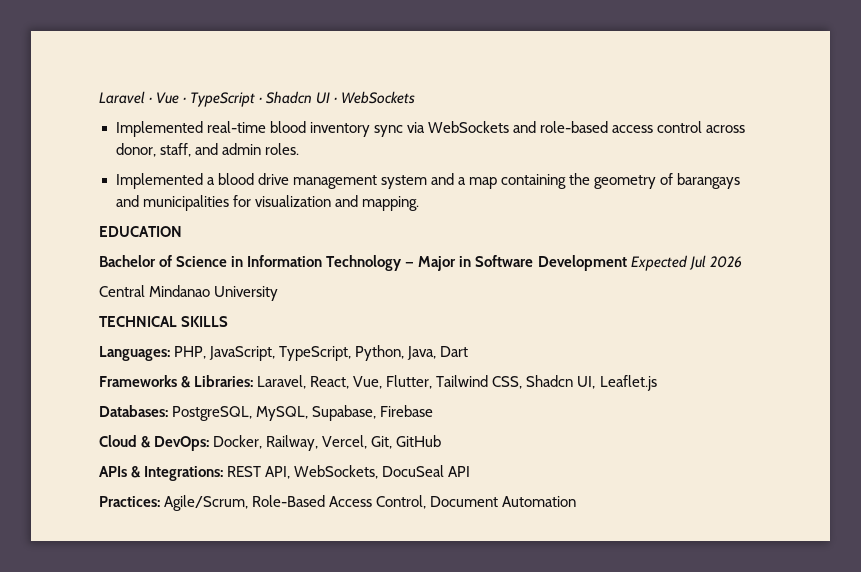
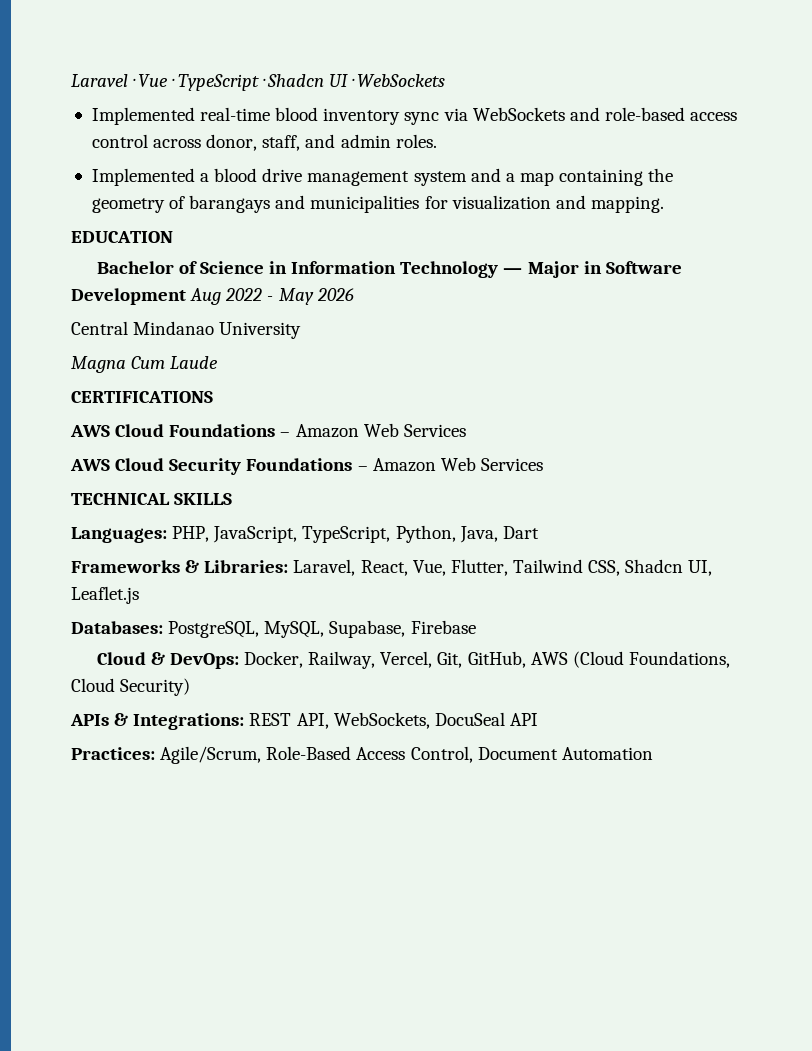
- Bachelor of Science in Information Technology — Major in Software Development Expected Jul 2026
+ Bachelor of Science in Information Technology — Major in Software Development Aug 2022 - May 2026
+ Magna Cum Laude
+ CERTIFICATIONS
+ AWS Cloud Foundations – Amazon Web Services
+ AWS Cloud Security Foundations – Amazon Web Services
- Cloud & DevOps: Docker, Railway, Vercel, Git, GitHub
+ Cloud & DevOps: Docker, Railway, Vercel, Git, GitHub, AWS (Cloud Foundations, Cloud Security)

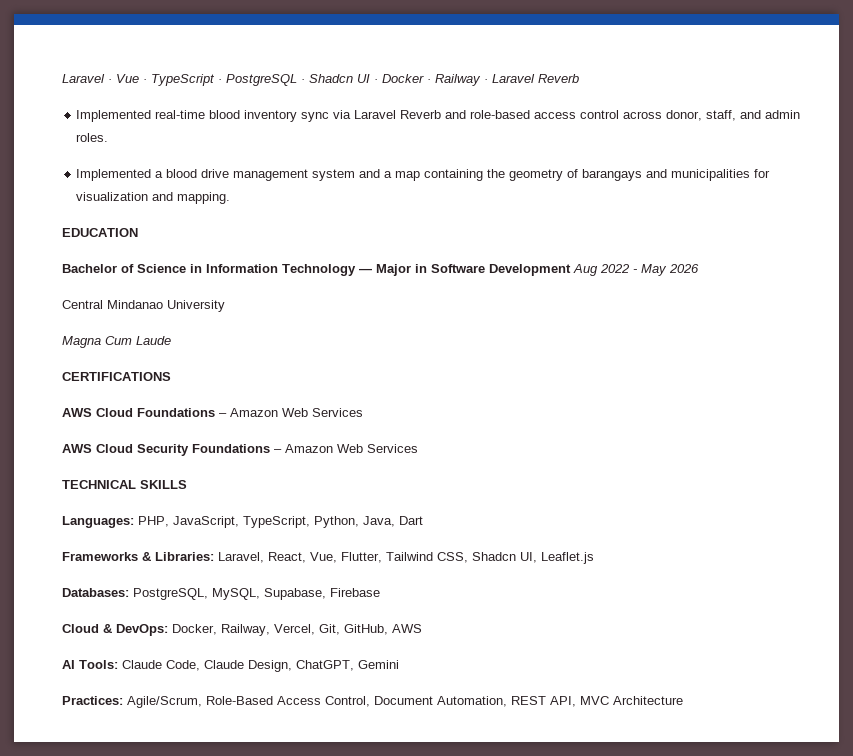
- Laravel · Vue · TypeScript · Shadcn UI · WebSockets
+ Laravel · Vue · TypeScript · PostgreSQL · Shadcn UI · Docker · Railway · Laravel Reverb
- Implemented real-time blood inventory sync via WebSockets and role-based access control across donor, staff, and admin roles.
+ Implemented real-time blood inventory sync via Laravel Reverb and role-based access control across donor, staff, and admin roles.
- Cloud & DevOps: Docker, Railway, Vercel, Git, GitHub, AWS (Cloud Foundations, Cloud Security)
- APIs & Integrations: REST API, WebSockets, DocuSeal API
+ Cloud & DevOps: Docker, Railway, Vercel, Git, GitHub, AWS
+ AI Tools: Claude Code, Claude Design, ChatGPT, Gemini
- Practices: Agile/Scrum, Role-Based Access Control, Document Automation
+ Practices: Agile/Scrum, Role-Based Access Control, Document Automation, REST API, MVC Architecture

